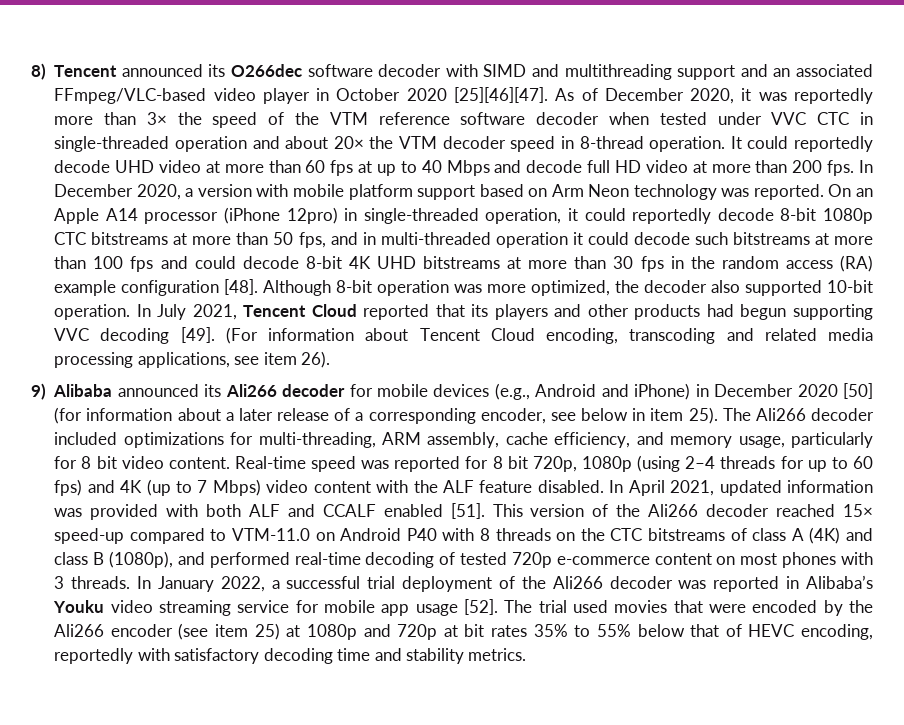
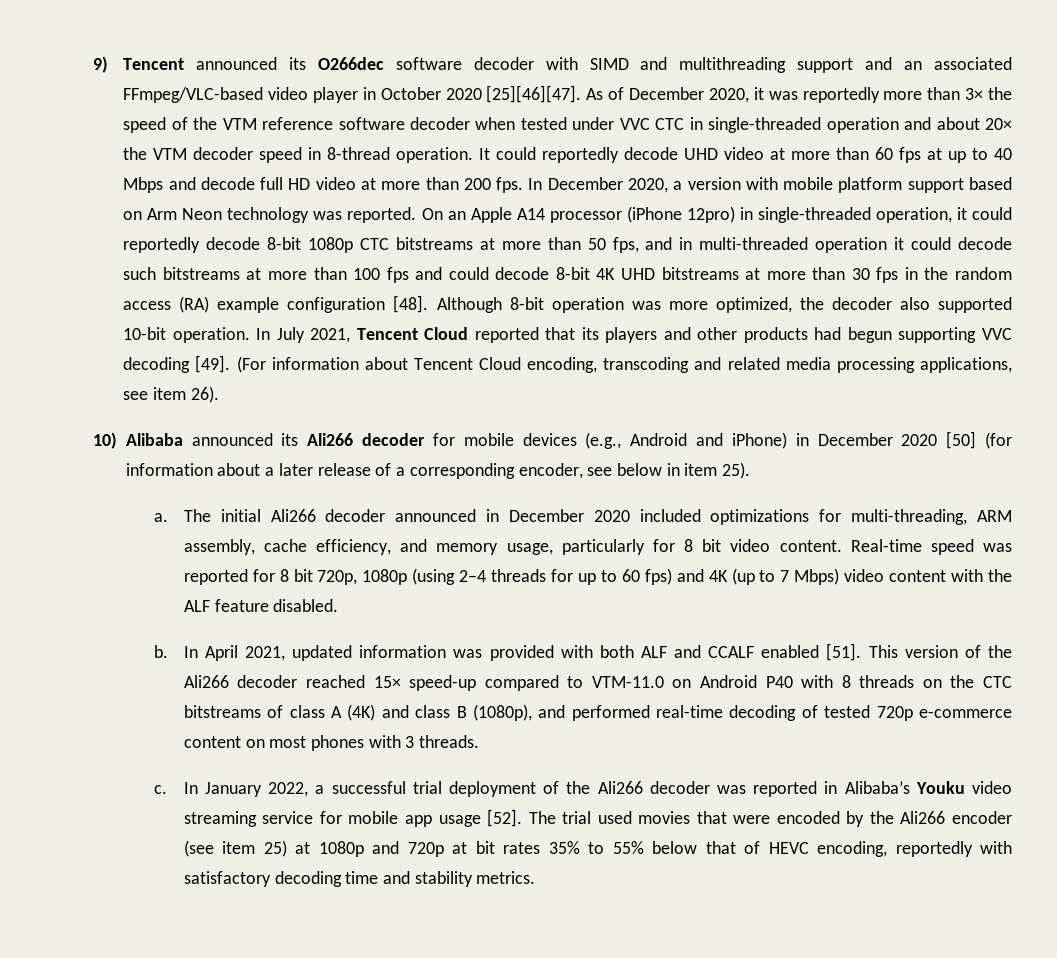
- 8) Tencent announced its O266dec software decoder with SIMD and multithreading support and an associated FFmpeg/VLC-based video player in October 2020 [25][46][47].
+ 9) Tencent announced its O266dec software decoder with SIMD and multithreading support and an associated FFmpeg/VLC-based video player in October 2020 [25][46][47].
- 9) Alibaba announced its Ali266 decoder for mobile devices (e.g., Android and iPhone) in December 2020 [50] (for information about a later release of a corresponding encoder, see below in item 25). The Ali266 decoder included optimizations for multi-threading, ARM assembly, cache efficiency, and memory usage, particularly for 8 bit video content.
+ 10) Alibaba announced its Ali266 decoder for mobile devices (e.g., Android and iPhone) in December 2020 [50] (for information about a later release of a corresponding encoder, see below in item 25).
+ a. The initial Ali266 decoder announced in December 2020 included optimizations for multi-threading, ARM assembly, cache efficiency, and memory usage, particularly for 8 bit video content.
- Real-time speed was reported for 8 bit 720p, 1080p (using 2–4 threads for up to 60 fps) and 4K (up to 7 Mbps) video content with the ALF feature disabled. In April 2021, updated information was provided with both ALF and CCALF enabled [51].
+ Real-time speed was reported for 8 bit 720p, 1080p (using 2–4 threads for up to 60 fps) and 4K (up to 7 Mbps) video content with the ALF feature disabled.
+ b. In April 2021, updated information was provided with both ALF and CCALF enabled [51].
- This version of the Ali266 decoder reached 15× speed-up compared to VTM-11.0 on Android P40 with 8 threads on the CTC bitstreams of class A (4K) and class B (1080p), and performed real-time decoding of tested 720p e-commerce content on most phones with 3 threads. In January 2022, a successful trial deployment of the Ali266 decoder was reported in Alibaba’s Youku video streaming service for mobile app usage [52].
+ This version of the Ali266 decoder reached 15× speed-up compared to VTM-11.0 on Android P40 with 8 threads on the CTC bitstreams of class A (4K) and class B (1080p), and performed real-time decoding of tested 720p e-commerce content on most phones with 3 threads.
+ c. In January 2022, a successful trial deployment of the Ali266 decoder was reported in Alibaba’s Youku video streaming service for mobile app usage [52].

